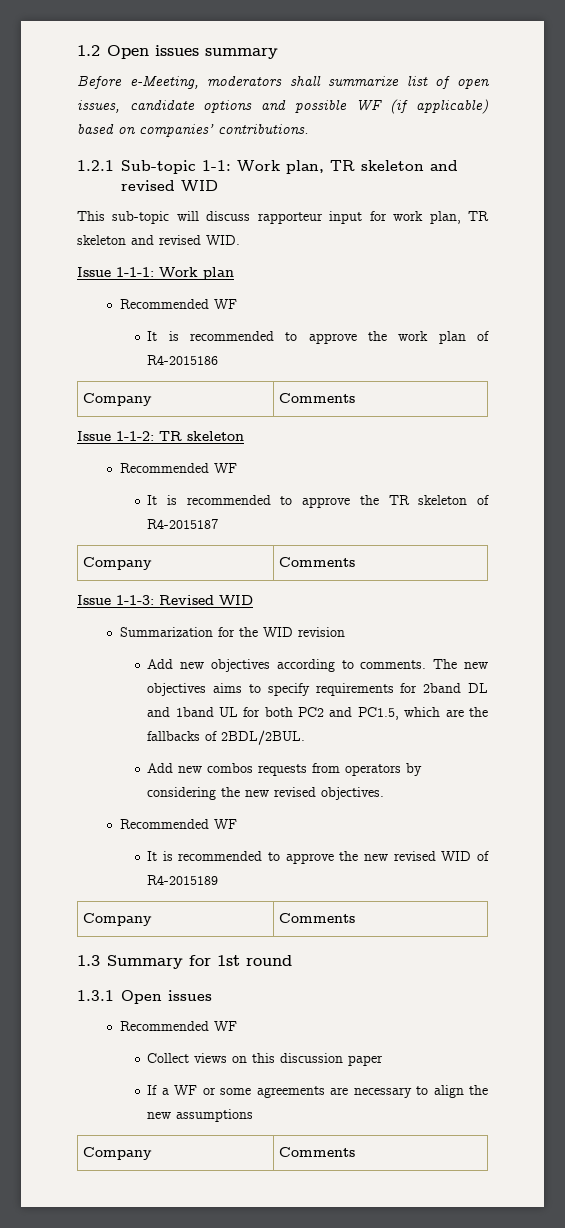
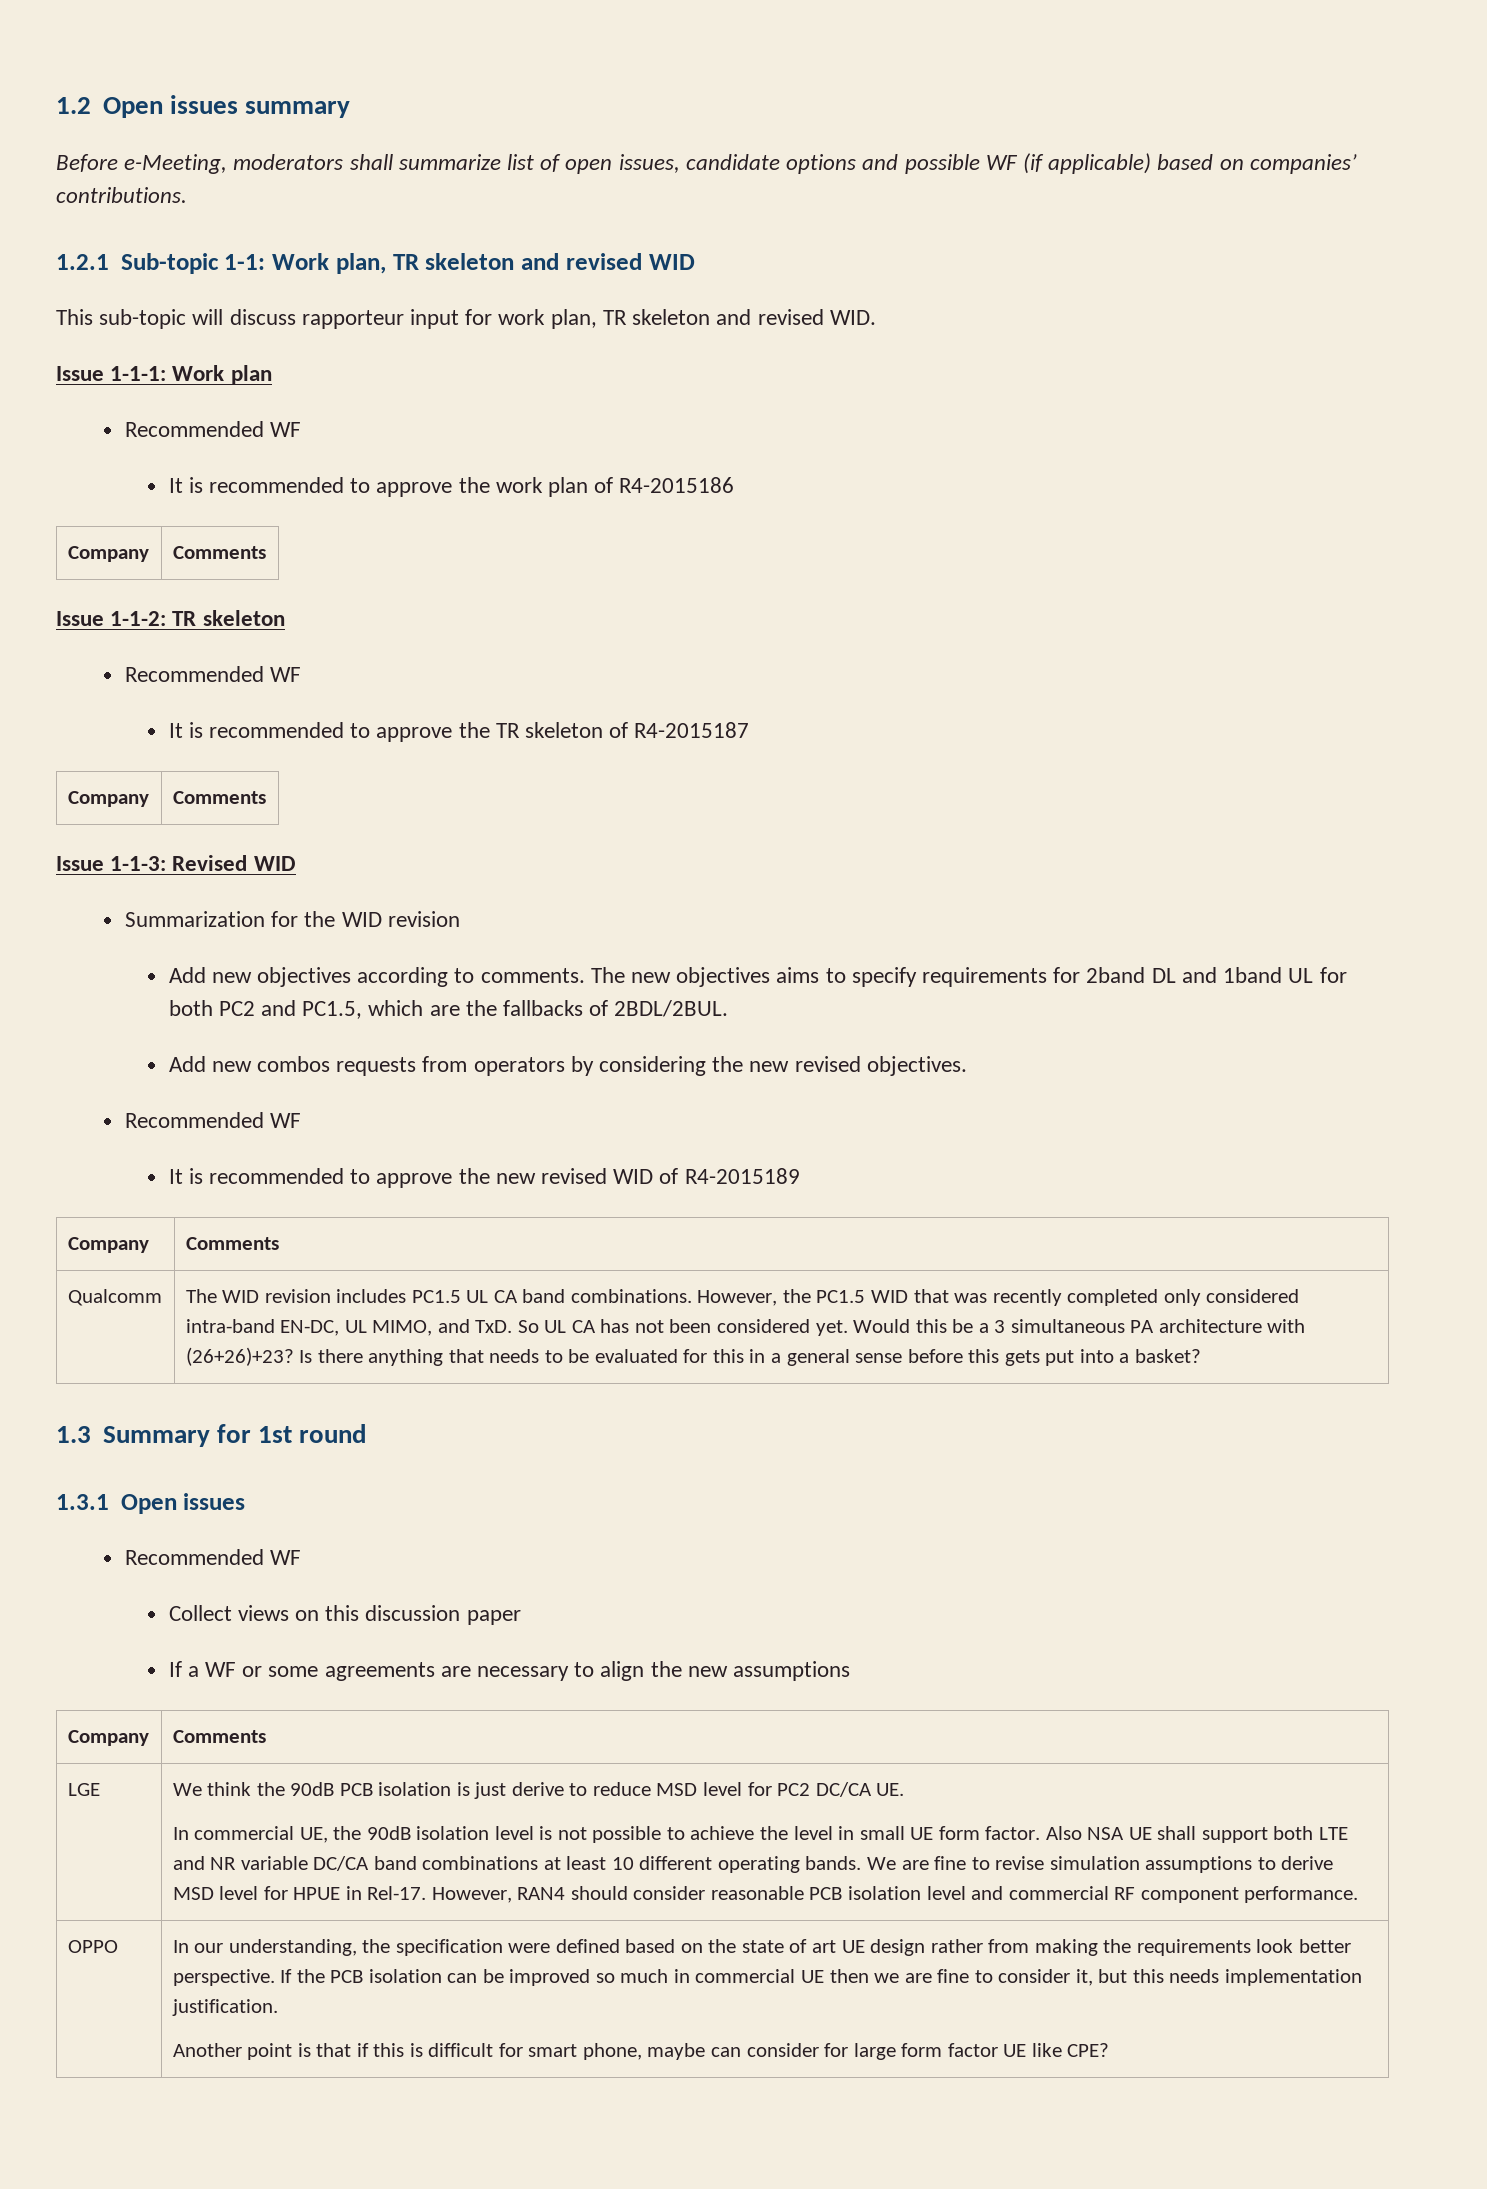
+ Qualcomm | The WID revision includes PC1.5 UL CA band combinations. However, the PC1.5 WID that was recently completed only considered intra-band EN-DC, UL MIMO, and TxD. So UL CA has not been considered yet. Would this be a 3 simultaneous PA architecture with (26+26)+23? Is there anything that needs to be evaluated for this in a general sense before this gets put into a basket?
+ LGE | We think the 90dB PCB isolation is just derive to reduce MSD level for PC2 DC/CA UE.
+ In commercial UE, the 90dB isolation level is not possible to achieve the level in small UE form factor. Also NSA UE shall support both LTE and NR variable DC/CA band combinations at least 10 different operating bands. We are fine to revise simulation assumptions to derive MSD level for HPUE in Rel-17. However, RAN4 should consider reasonable PCB isolation level and commercial RF component performance.
+ OPPO | In our understanding, the specification were defined based on the state of art UE design rather from making the requirements look better perspective. If the PCB isolation can be improved so much in commercial UE then we are fine to consider it, but this needs implementation justification.
+ Another point is that if this is difficult for smart phone, maybe can consider for large form factor UE like CPE?

